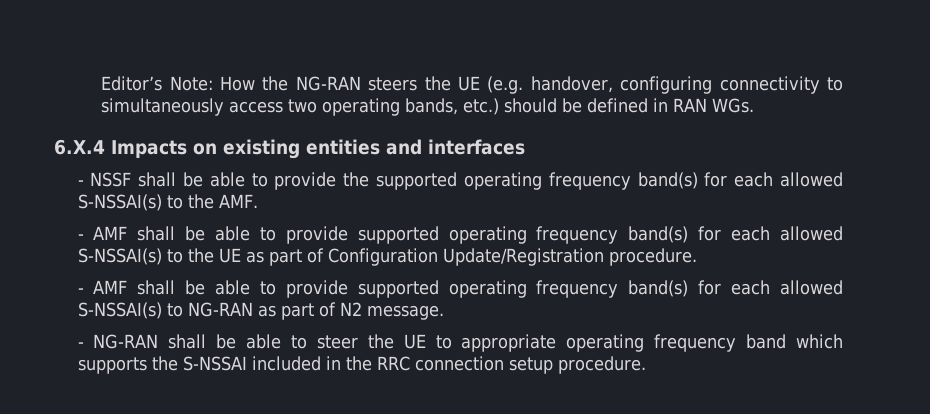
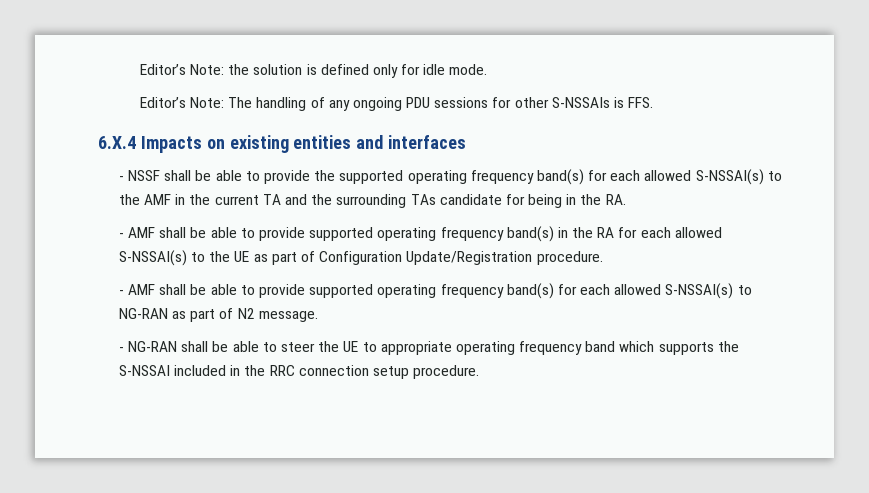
- Editor’s Note: How the NG-RAN steers the UE (e.g. handover, configuring connectivity to simultaneously access two operating bands, etc.) should be defined in RAN WGs.
+ Editor’s Note: the solution is defined only for idle mode.
+ Editor’s Note: The handling of any ongoing PDU sessions for other S-NSSAIs is FFS.
- - NSSF shall be able to provide the supported operating frequency band(s) for each allowed S-NSSAI(s) to the AMF.
+ - NSSF shall be able to provide the supported operating frequency band(s) for each allowed S-NSSAI(s) to the AMF in the current TA and the surrounding TAs candidate for being in the RA.
- - AMF shall be able to provide supported operating frequency band(s) for each allowed S-NSSAI(s) to the UE as part of Configuration Update/Registration procedure.
+ - AMF shall be able to provide supported operating frequency band(s) in the RA for each allowed S-NSSAI(s) to the UE as part of Configuration Update/Registration procedure.

